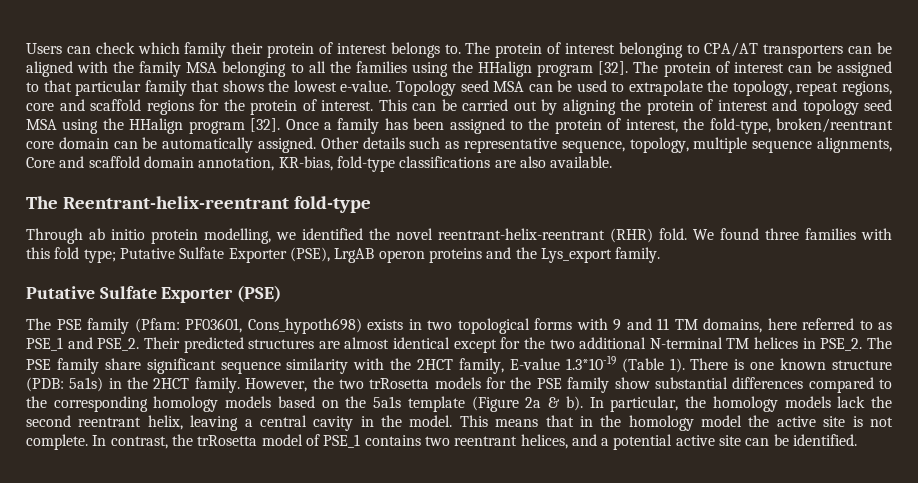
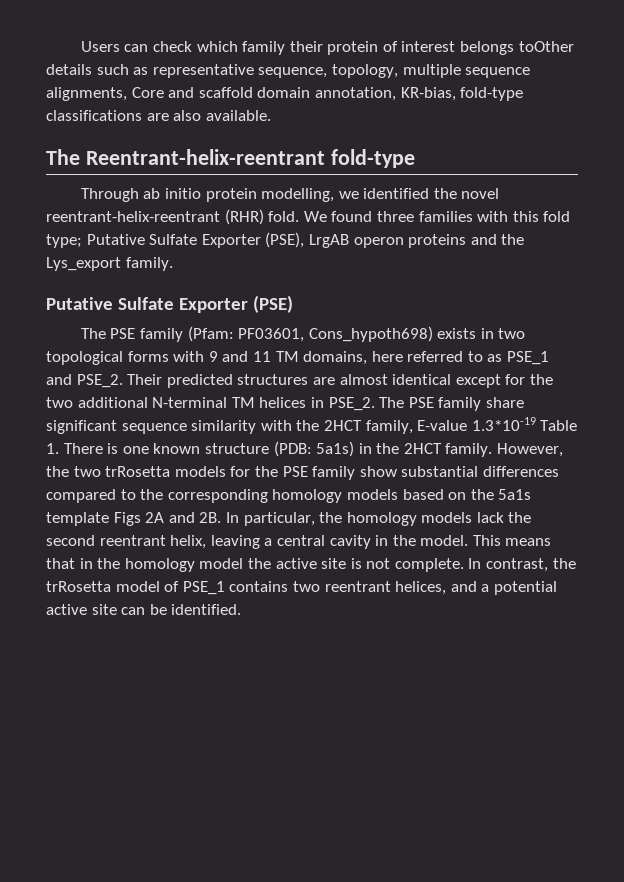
- Users can check which family their protein of interest belongs to. The protein of interest belonging to CPA/AT transporters can be aligned with the family MSA belonging to all the families using the HHalign program [32]. The protein of interest can be assigned to that particular family that shows the lowest e-value. Topology seed MSA can be used to extrapolate the topology, repeat regions, core and scaffold regions for the protein of interest. This can be carried out by aligning the protein of interest and topology seed MSA using the HHalign program [32]. Once a family has been assigned to the protein of interest, the fold-type, broken/reentrant core domain can be automatically assigned. Other details such as representative sequence, topology, multiple sequence alignments, Core and scaffold domain annotation, KR-bias, fold-type classifications are also available.
+ Users can check which family their protein of interest belongs toOther details such as representative sequence, topology, multiple sequence alignments, Core and scaffold domain annotation, KR-bias, fold-type classifications are also available.
- The PSE family share significant sequence similarity with the 2HCT family, E-value 1.3*10-19 (Table 1). There is one known structure (PDB: 5a1s) in the 2HCT family.
+ The PSE family share significant sequence similarity with the 2HCT family, E-value 1.3*10-19 Table 1. There is one known structure (PDB: 5a1s) in the 2HCT family.
- However, the two trRosetta models for the PSE family show substantial differences compared to the corresponding homology models based on the 5a1s template (Figure 2a & b).
+ However, the two trRosetta models for the PSE family show substantial differences compared to the corresponding homology models based on the 5a1s template Figs 2A and 2B.

